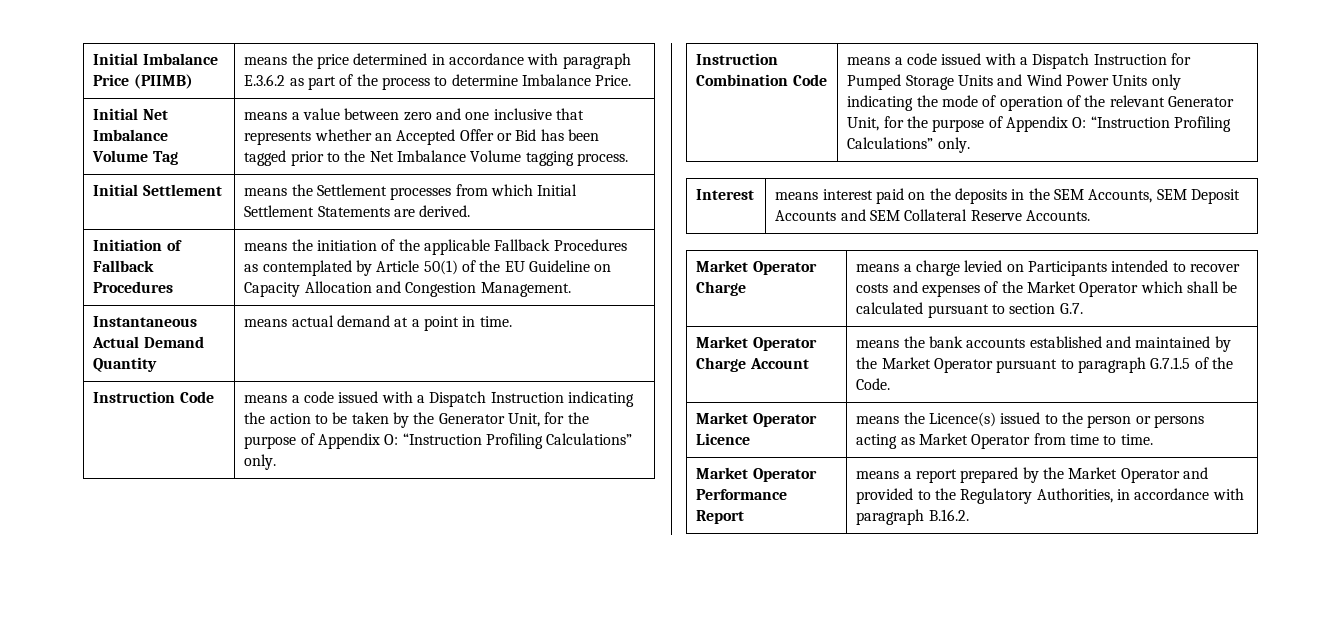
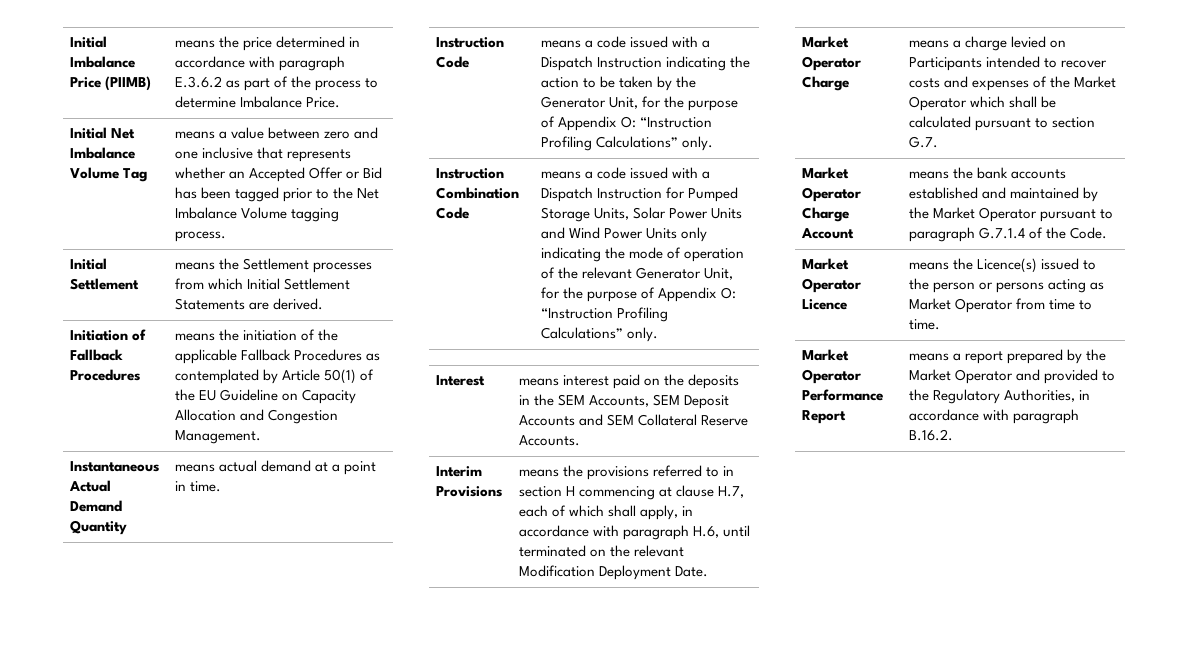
- means a code issued with a Dispatch Instruction for Pumped Storage Units and Wind Power Units only indicating the mode of operation of the relevant Generator Unit, for the purpose of Appendix O: “Instruction Profiling Calculations” only.
+ means a code issued with a Dispatch Instruction for Pumped Storage Units, Solar Power Units and Wind Power Units only indicating the mode of operation of the relevant Generator Unit, for the purpose of Appendix O: “Instruction Profiling Calculations” only.
+ Interim Provisions | means the provisions referred to in section H commencing at clause H.7, each of which shall apply, in accordance with paragraph H.6, until terminated on the relevant Modification Deployment Date.
- Market Operator Charge Account | means the bank accounts established and maintained by the Market Operator pursuant to paragraph G.7.1.5 of the Code.
+ Market Operator Charge Account | means the bank accounts established and maintained by the Market Operator pursuant to paragraph G.7.1.4 of the Code.

